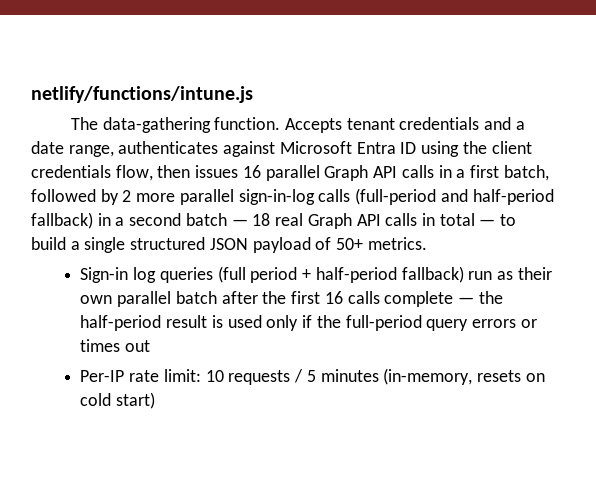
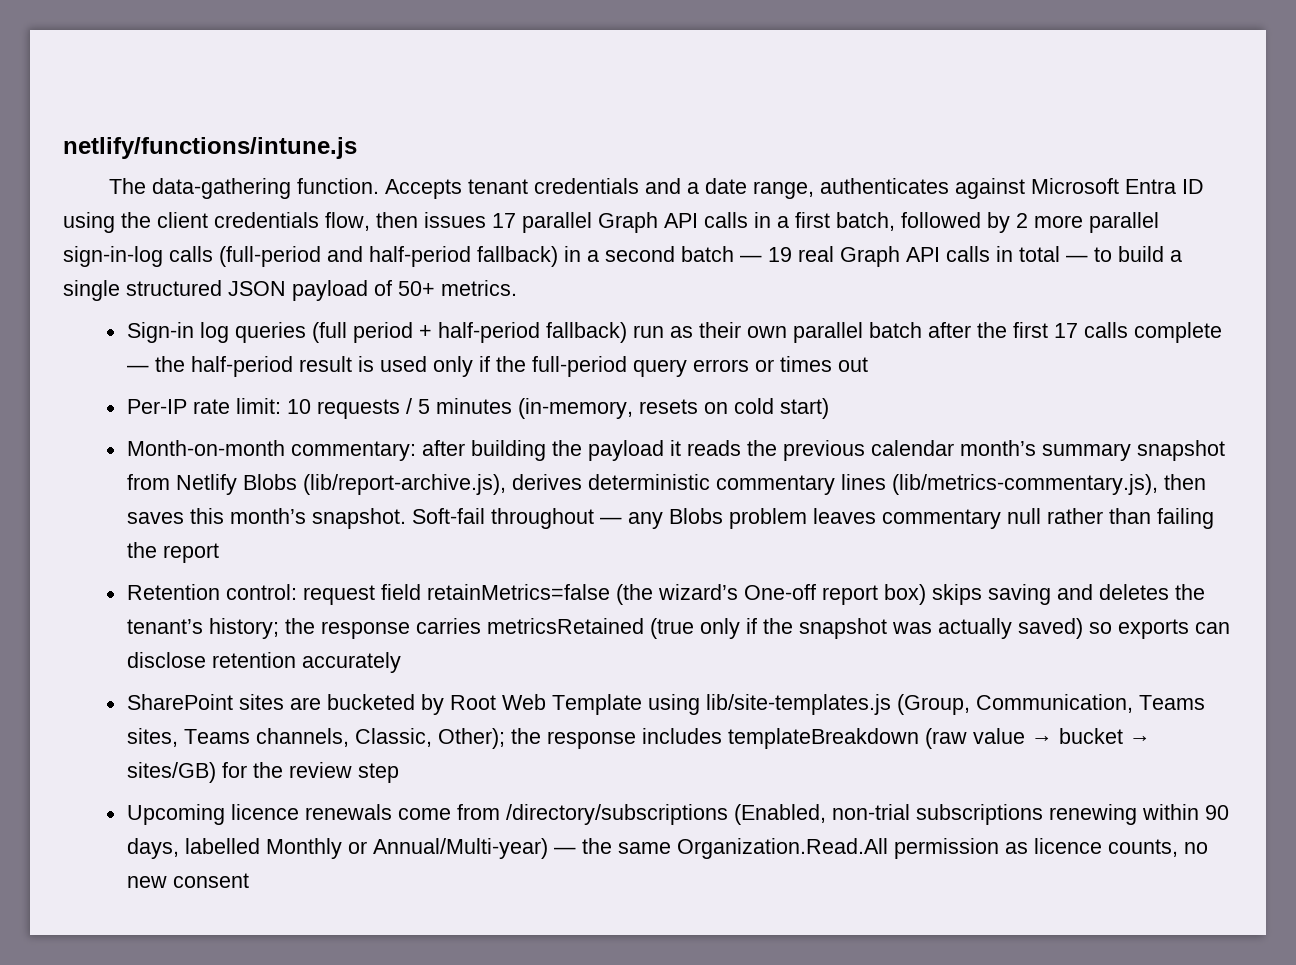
- Accepts tenant credentials and a date range, authenticates against Microsoft Entra ID using the client credentials flow, then issues 16 parallel Graph API calls in a first batch, followed by 2 more parallel sign-in-log calls (full-period and half-period fallback) in a second batch — 18 real Graph API calls in total — to build a single structured JSON payload of 50+ metrics.
+ Accepts tenant credentials and a date range, authenticates against Microsoft Entra ID using the client credentials flow, then issues 17 parallel Graph API calls in a first batch, followed by 2 more parallel sign-in-log calls (full-period and half-period fallback) in a second batch — 19 real Graph API calls in total — to build a single structured JSON payload of 50+ metrics.
- Sign-in log queries (full period + half-period fallback) run as their own parallel batch after the first 16 calls complete — the half-period result is used only if the full-period query errors or times out
+ Sign-in log queries (full period + half-period fallback) run as their own parallel batch after the first 17 calls complete — the half-period result is used only if the full-period query errors or times out
+ Month-on-month commentary: after building the payload it reads the previous calendar month’s summary snapshot from Netlify Blobs (lib/report-archive.js), derives deterministic commentary lines (lib/metrics-commentary.js), then saves this month’s snapshot. Soft-fail throughout — any Blobs problem leaves commentary null rather than failing the report
+ Retention control: request field retainMetrics=false (the wizard’s One-off report box) skips saving and deletes the tenant’s history; the response carries metricsRetained (true only if the snapshot was actually saved) so exports can disclose retention accurately
+ SharePoint sites are bucketed by Root Web Template using lib/site-templates.js (Group, Communication, Teams sites, Teams channels, Classic, Other); the response includes templateBreakdown (raw value → bucket → sites/GB) for the review step
+ Upcoming licence renewals come from /directory/subscriptions (Enabled, non-trial subscriptions renewing within 90 days, labelled Monthly or Annual/Multi-year) — the same Organization.Read.All permission as licence counts, no new consent

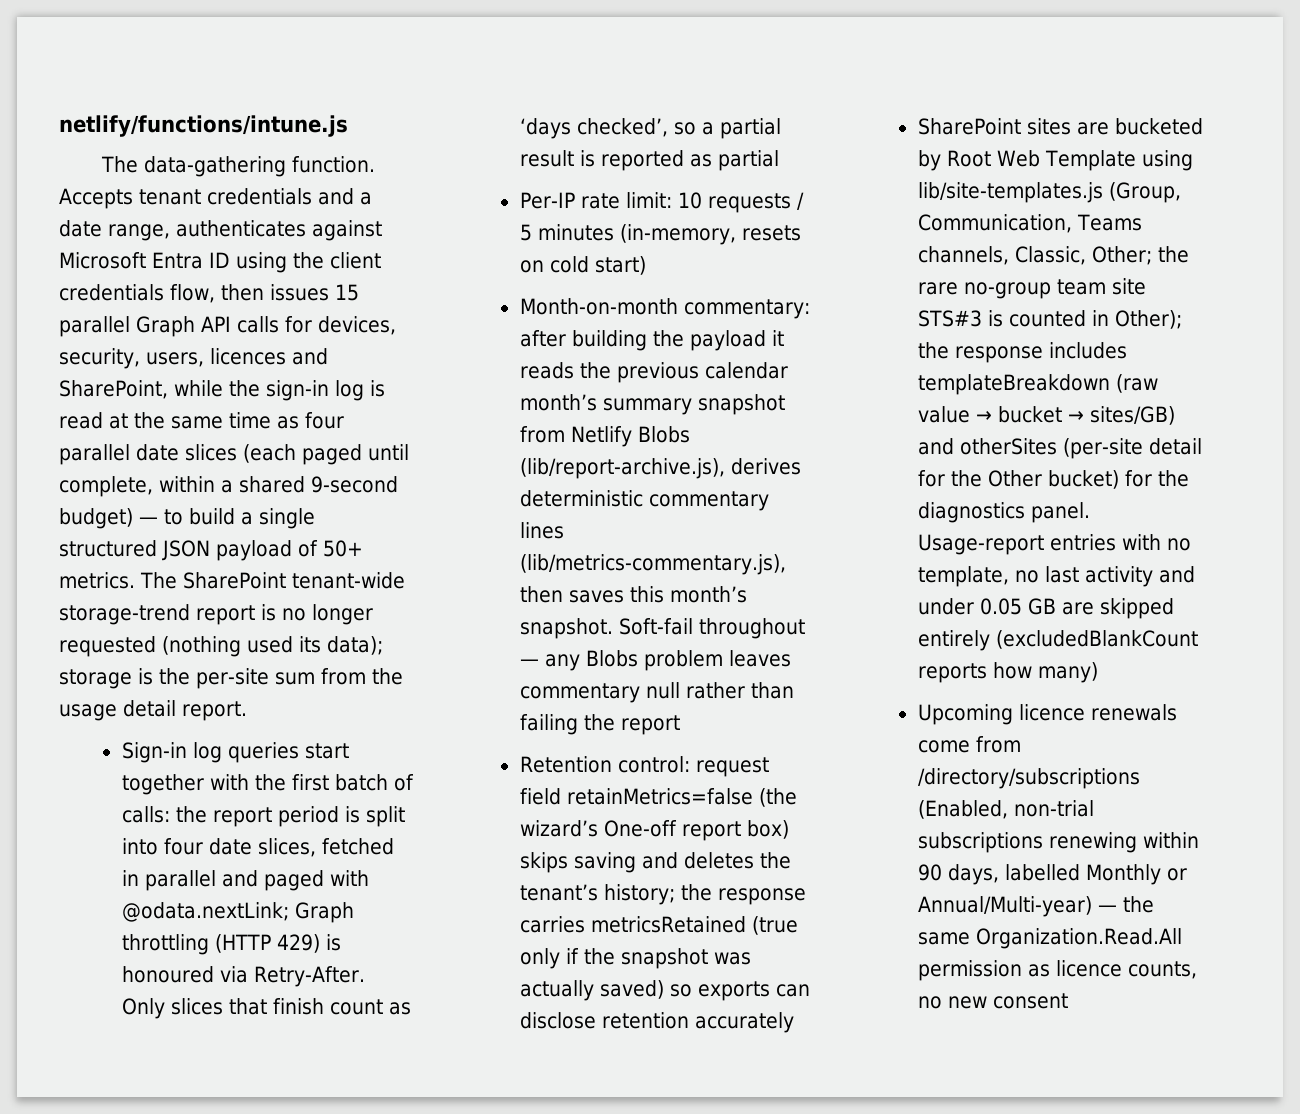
- Accepts tenant credentials and a date range, authenticates against Microsoft Entra ID using the client credentials flow, then issues 17 parallel Graph API calls in a first batch, followed by 2 more parallel sign-in-log calls (full-period and half-period fallback) in a second batch — 19 real Graph API calls in total — to build a single structured JSON payload of 50+ metrics.
- Sign-in log queries (full period + half-period fallback) run as their own parallel batch after the first 17 calls complete — the half-period result is used only if the full-period query errors or times out
+ Accepts tenant credentials and a date range, authenticates against Microsoft Entra ID using the client credentials flow, then issues 15 parallel Graph API calls for devices, security, users, licences and SharePoint, while the sign-in log is read at the same time as four parallel date slices (each paged until complete, within a shared 9-second budget) — to build a single structured JSON payload of 50+ metrics. The SharePoint tenant-wide storage-trend report is no longer requested (nothing used its data); storage is the per-site sum from the usage detail report.
+ Sign-in log queries start together with the first batch of calls: the report period is split into four date slices, fetched in parallel and paged with @odata.nextLink; Graph throttling (HTTP 429) is honoured via Retry-After. Only slices that finish count as ‘days checked’, so a partial result is reported as partial
- SharePoint sites are bucketed by Root Web Template using lib/site-templates.js (Group, Communication, Teams sites, Teams channels, Classic, Other); the response includes templateBreakdown (raw value → bucket → sites/GB) for the review step
+ SharePoint sites are bucketed by Root Web Template using lib/site-templates.js (Group, Communication, Teams channels, Classic, Other; the rare no-group team site STS#3 is counted in Other); the response includes templateBreakdown (raw value → bucket → sites/GB) and otherSites (per-site detail for the Other bucket) for the diagnostics panel. Usage-report entries with no template, no last activity and under 0.05 GB are skipped entirely (excludedBlankCount reports how many)

